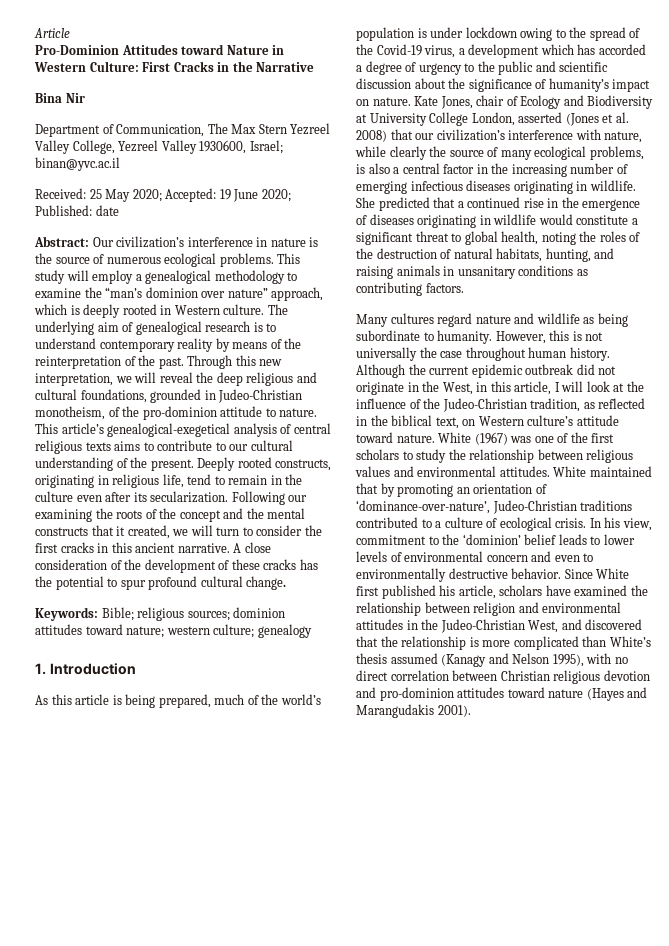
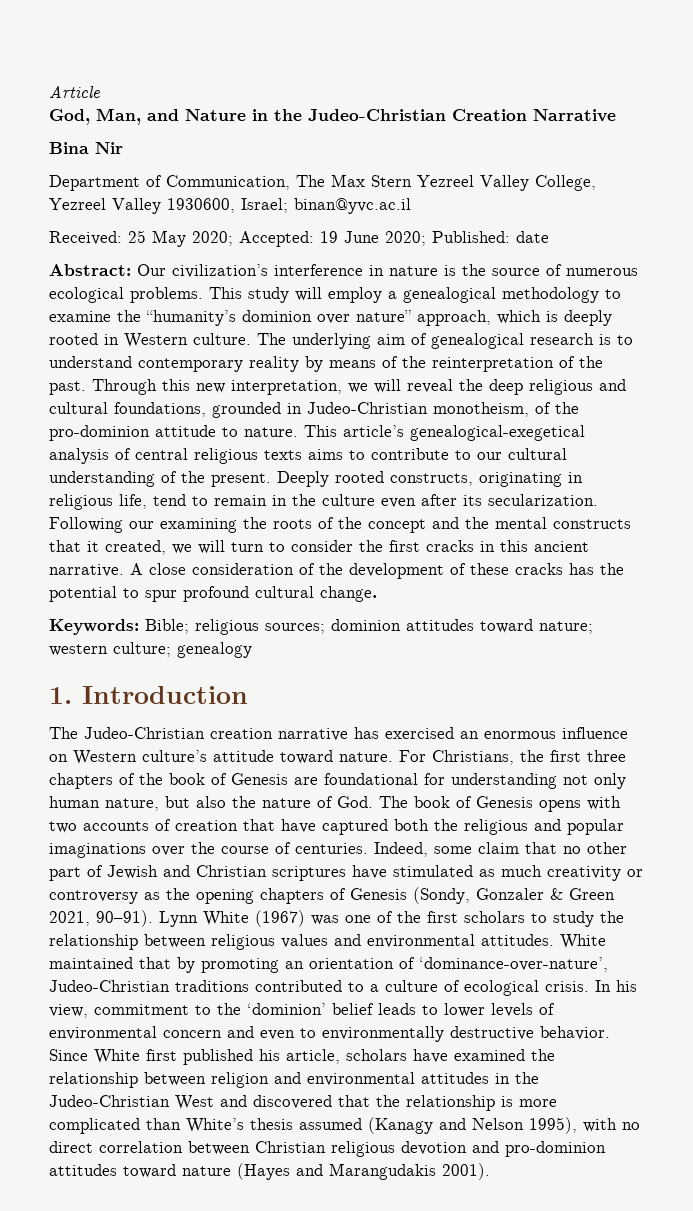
- Pro-Dominion Attitudes toward Nature in Western Culture: First Cracks in the Narrative
+ God, Man, and Nature in the Judeo-Christian Creation Narrative
- This study will employ a genealogical methodology to examine the “man’s dominion over nature” approach, which is deeply rooted in Western culture.
+ This study will employ a genealogical methodology to examine the “humanity’s dominion over nature” approach, which is deeply rooted in Western culture.
- As this article is being prepared, much of the world’s population is under lockdown owing to the spread of the Covid-19 virus, a development which has accorded a degree of urgency to the public and scientific discussion about the significance of humanity’s impact on nature. Kate Jones, chair of Ecology and Biodiversity at University College London, asserted (Jones et al. 2008) that our civilization’s interference with nature, while clearly the source of many ecological problems, is also a central factor in the increasing number of emerging infectious diseases originating in wildlife. She predicted that a continued rise in the emergence of diseases originating in wildlife would constitute a significant threat to global health, noting the roles of the destruction of natural habitats, hunting, and raising animals in unsanitary conditions as contributing factors.
- Many cultures regard nature and wildlife as being subordinate to humanity. However, this is not universally the case throughout human history. Although the current epidemic outbreak did not originate in the West, in this article, I will look at the influence of the Judeo-Christian tradition, as reflected in the biblical text, on Western culture’s attitude toward nature.
+ The Judeo-Christian creation narrative has exercised an enormous influence on Western culture’s attitude toward nature.
- White (1967) was one of the first scholars to study the relationship between religious values and environmental attitudes.
+ For Christians, the first three chapters of the book of Genesis are foundational for understanding not only human nature, but also the nature of God. The book of Genesis opens with two accounts of creation that have captured both the religious and popular imaginations over the course of centuries. Indeed, some claim that no other part of Jewish and Christian scriptures have stimulated as much creativity or controversy as the opening chapters of Genesis (Sondy, Gonzaler & Green 2021, 90–91). Lynn White (1967) was one of the first scholars to study the relationship between religious values and environmental attitudes.
- Since White first published his article, scholars have examined the relationship between religion and environmental attitudes in the Judeo-Christian West, and discovered that the relationship is more complicated than White’s thesis assumed (Kanagy and Nelson 1995), with no direct correlation between Christian religious devotion and pro-dominion attitudes toward nature (Hayes and Marangudakis 2001).
+ Since White first published his article, scholars have examined the relationship between religion and environmental attitudes in the Judeo-Christian West and discovered that the relationship is more complicated than White’s thesis assumed (Kanagy and Nelson 1995), with no direct correlation between Christian religious devotion and pro-dominion attitudes toward nature (Hayes and Marangudakis 2001).

